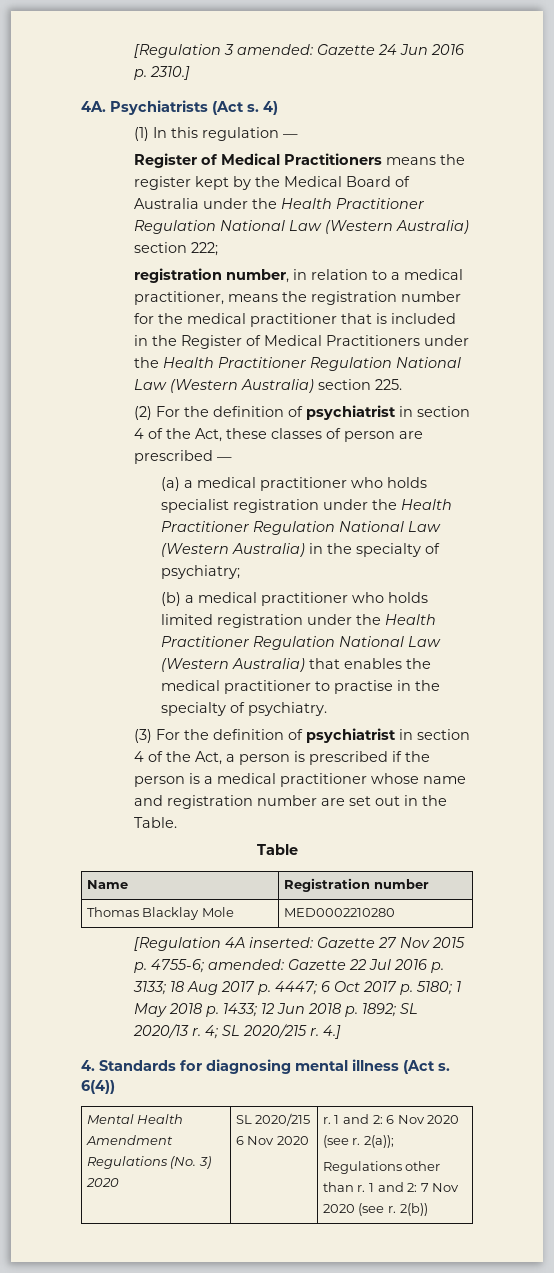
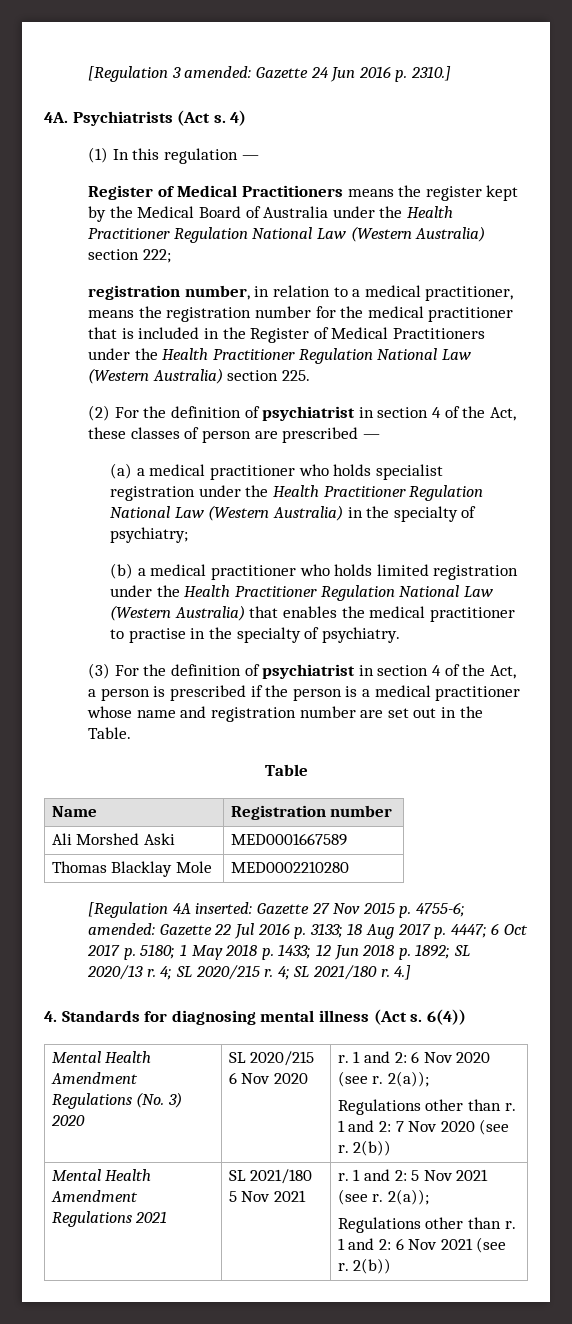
+ Ali Morshed Aski | MED0001667589
+ 4; SL 2021/180 r.
+ Mental Health Amendment Regulations 2021 | SL 2021/180 5 Nov 2021 | r. 1 and 2: 5 Nov 2021 (see r. 2(a));
+ Regulations other than r. 1 and 2: 6 Nov 2021 (see r. 2(b))

